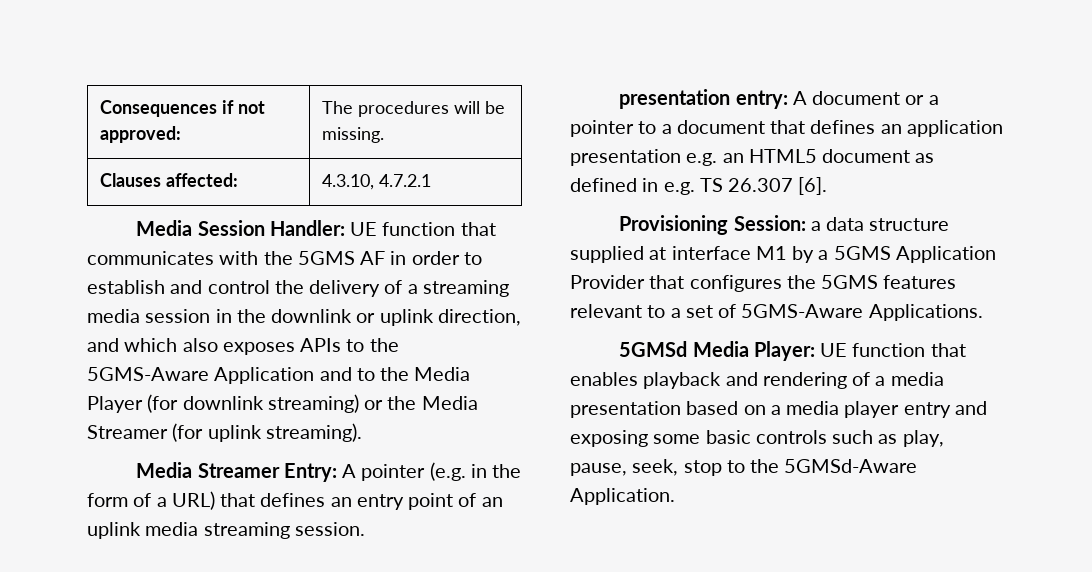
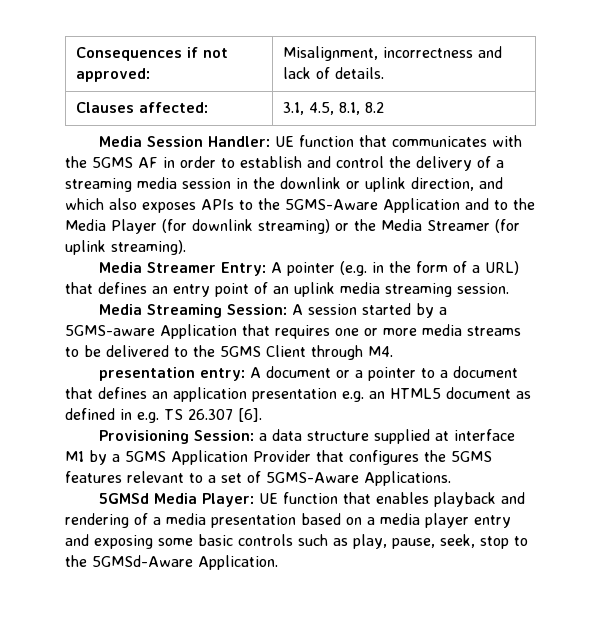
- Consequences if not approved: | The procedures will be missing.
- Clauses affected: | 4.3.10, 4.7.2.1
+ Consequences if not approved: | Misalignment, incorrectness and lack of details.
+ Clauses affected: | 3.1, 4.5, 8.1, 8.2
+ Media Streaming Session: A session started by a 5GMS-aware Application that requires one or more media streams to be delivered to the 5GMS Client through M4.

